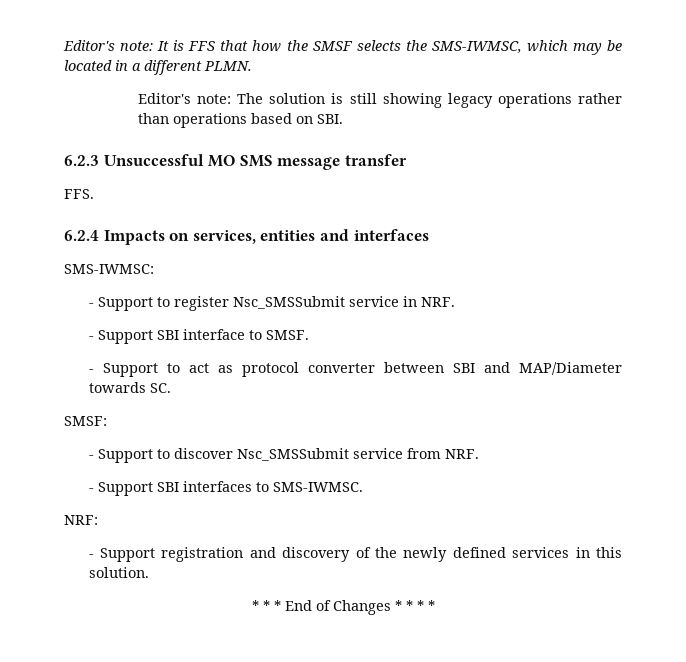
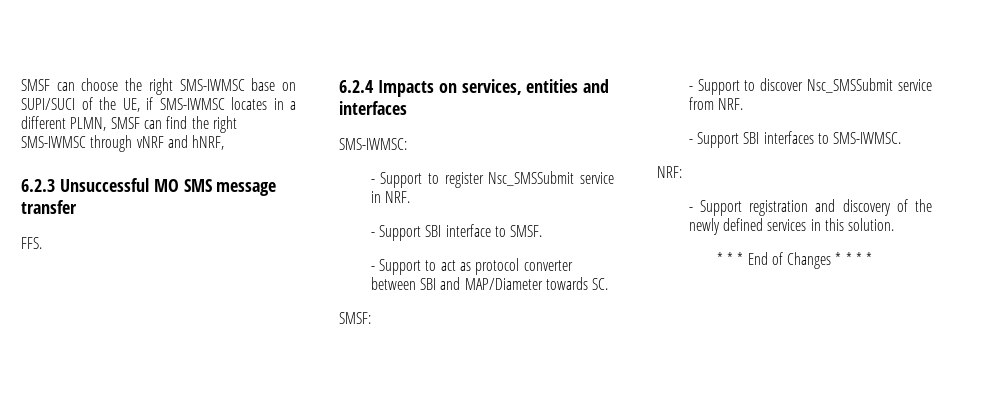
- Editor's note: It is FFS that how the SMSF selects the SMS-IWMSC, which may be located in a different PLMN.
- Editor's note: The solution is still showing legacy operations rather than operations based on SBI.
+ SMSF can choose the right SMS-IWMSC base on SUPI/SUCI of the UE, if SMS-IWMSC locates in a different PLMN, SMSF can find the right SMS-IWMSC through vNRF and hNRF,

